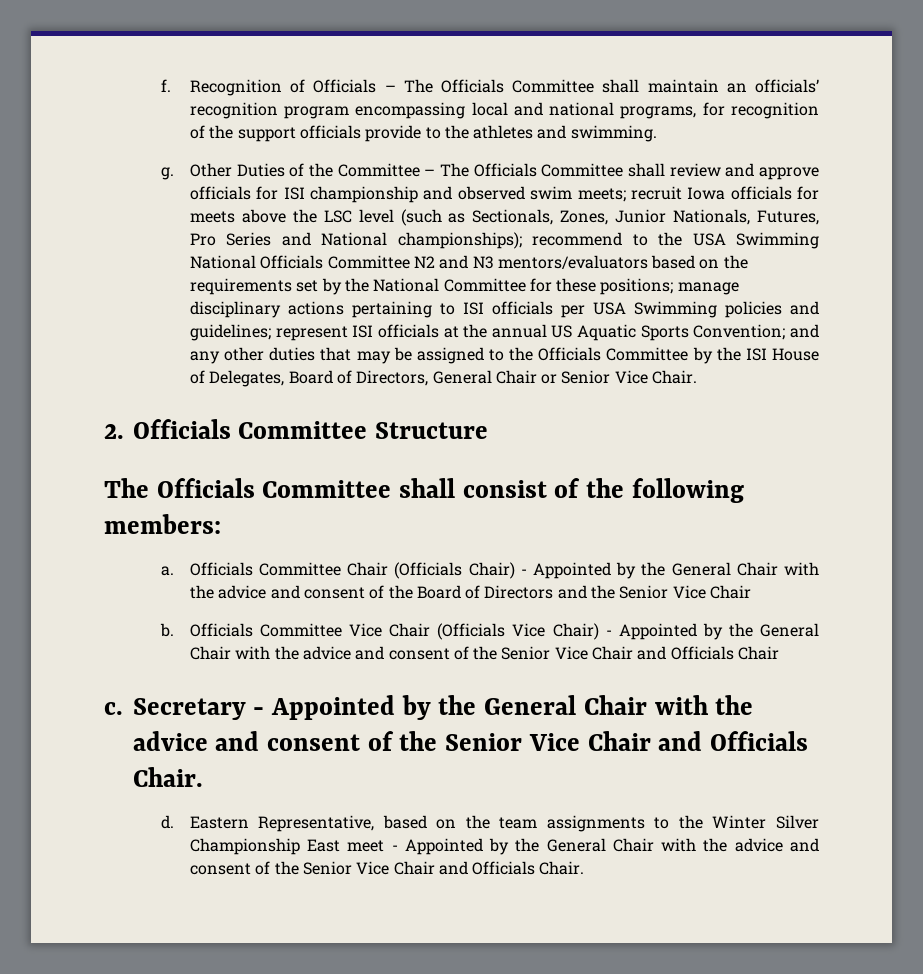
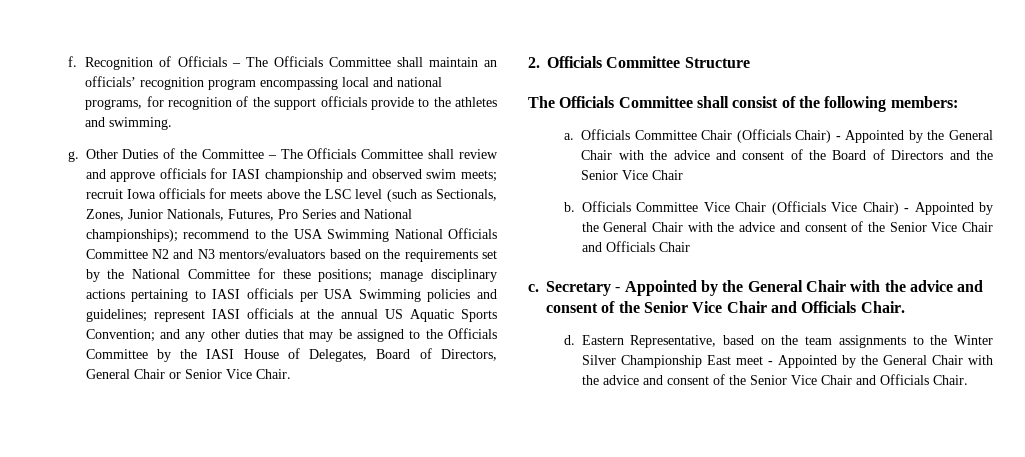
- Other Duties of the Committee – The Officials Committee shall review and approve officials for ISI championship and observed swim meets;
+ Other Duties of the Committee – The Officials Committee shall review and approve officials for IASI championship and observed swim meets;
- manage disciplinary actions pertaining to ISI officials per USA Swimming policies and guidelines;
+ manage disciplinary actions pertaining to IASI officials per USA Swimming policies and guidelines;
- represent ISI officials at the annual US Aquatic Sports Convention;
+ represent IASI officials at the annual US Aquatic Sports Convention;
- and any other duties that may be assigned to the Officials Committee by the ISI House of Delegates, Board of Directors, General Chair or Senior Vice Chair.
+ and any other duties that may be assigned to the Officials Committee by the IASI House of Delegates, Board of Directors, General Chair or Senior Vice Chair.

